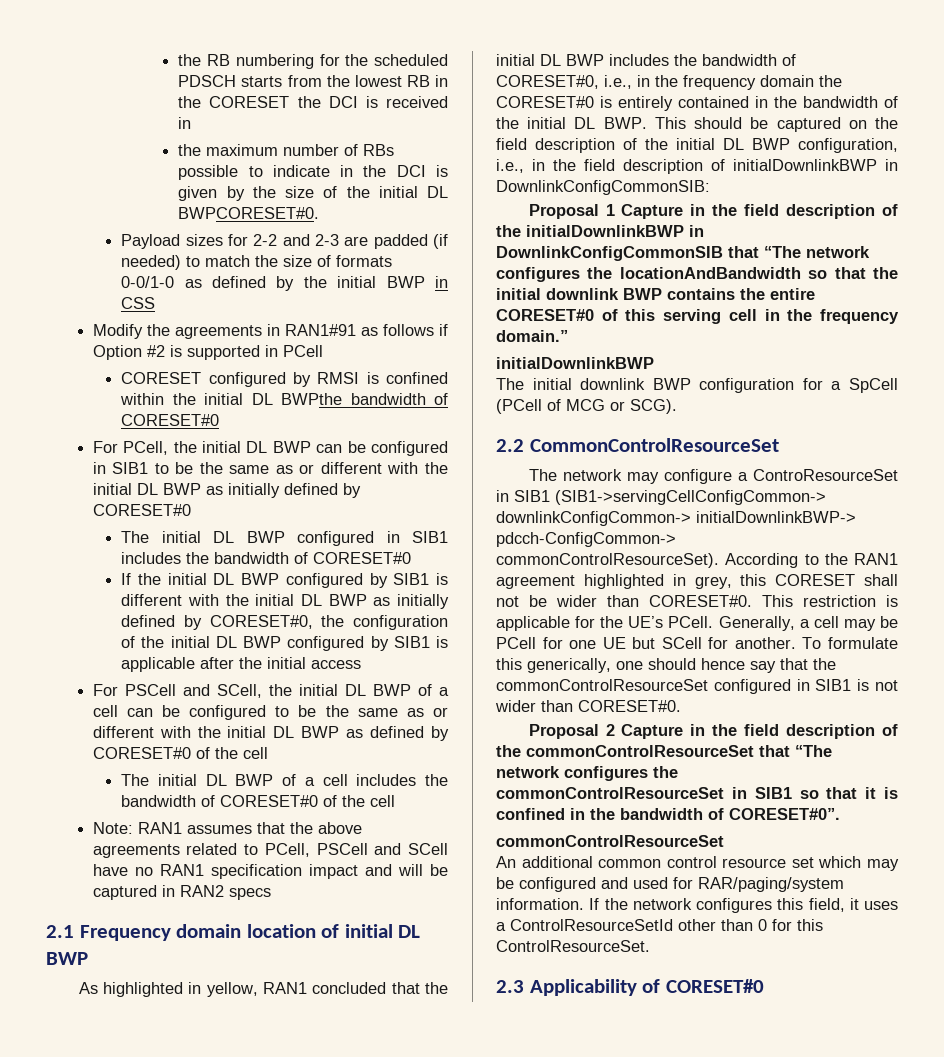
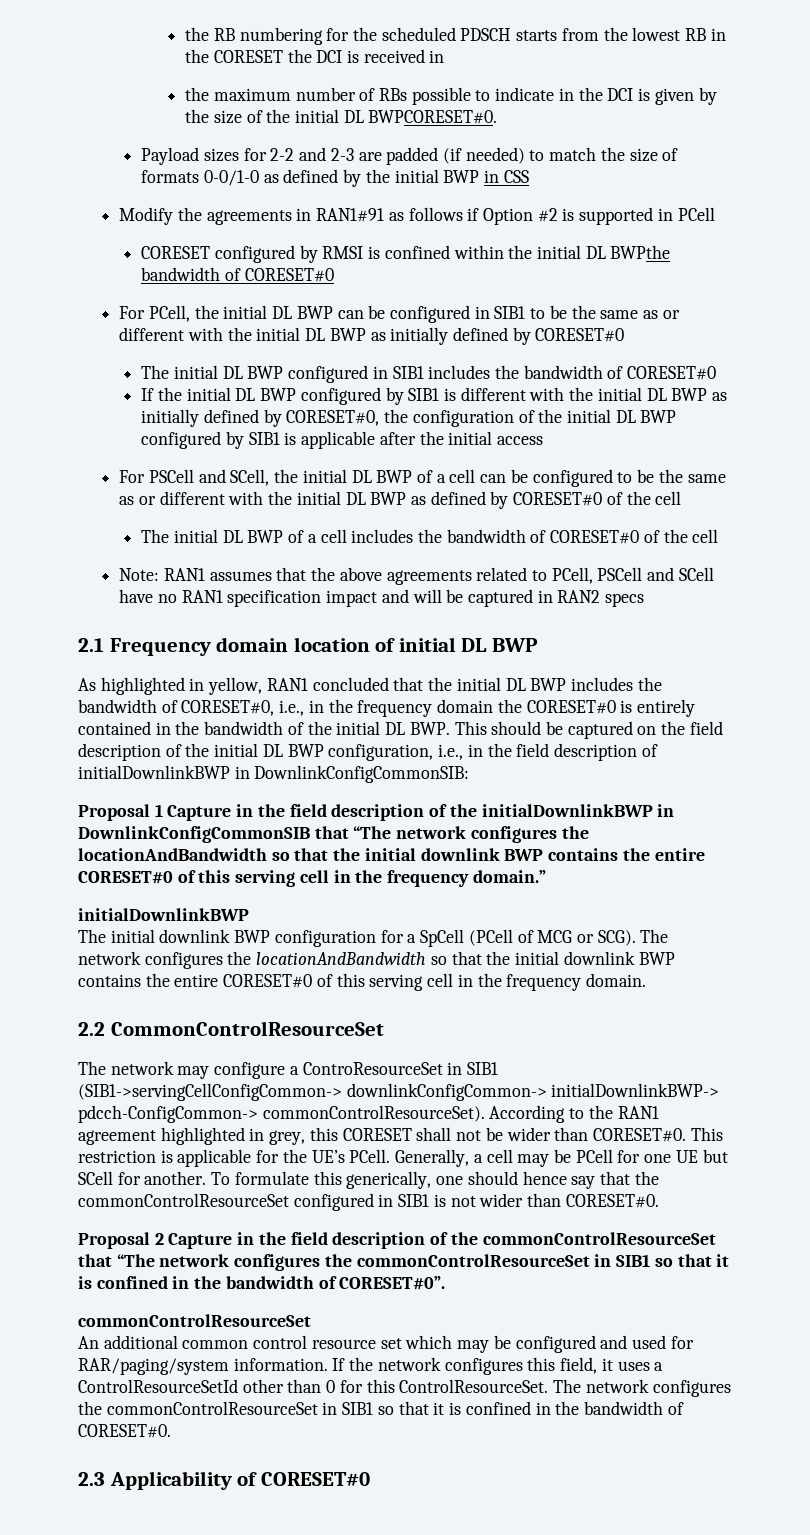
+ The network configures the locationAndBandwidth so that the initial downlink BWP contains the entire CORESET#0 of this serving cell in the frequency domain.
+ The network configures the commonControlResourceSet in SIB1 so that it is confined in the bandwidth of CORESET#0.

